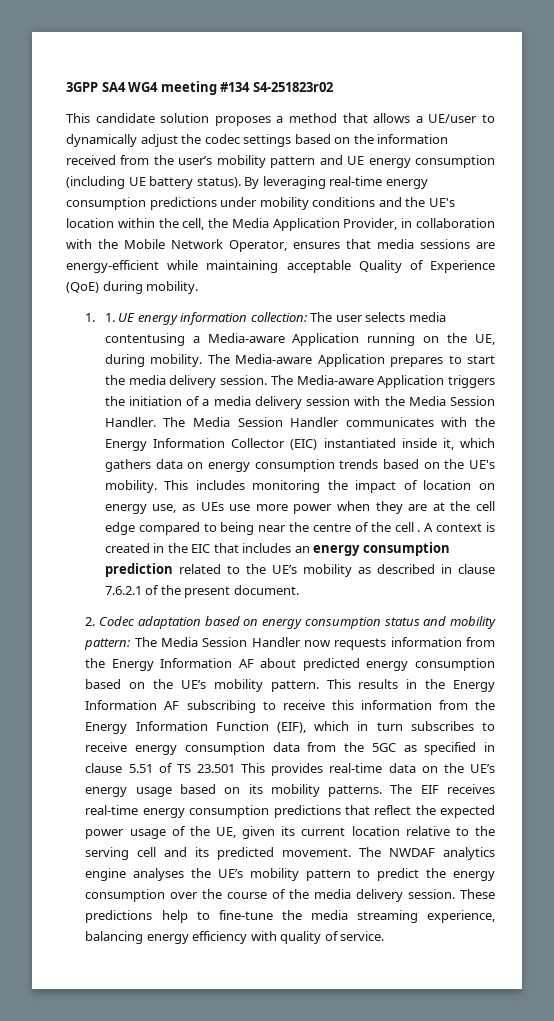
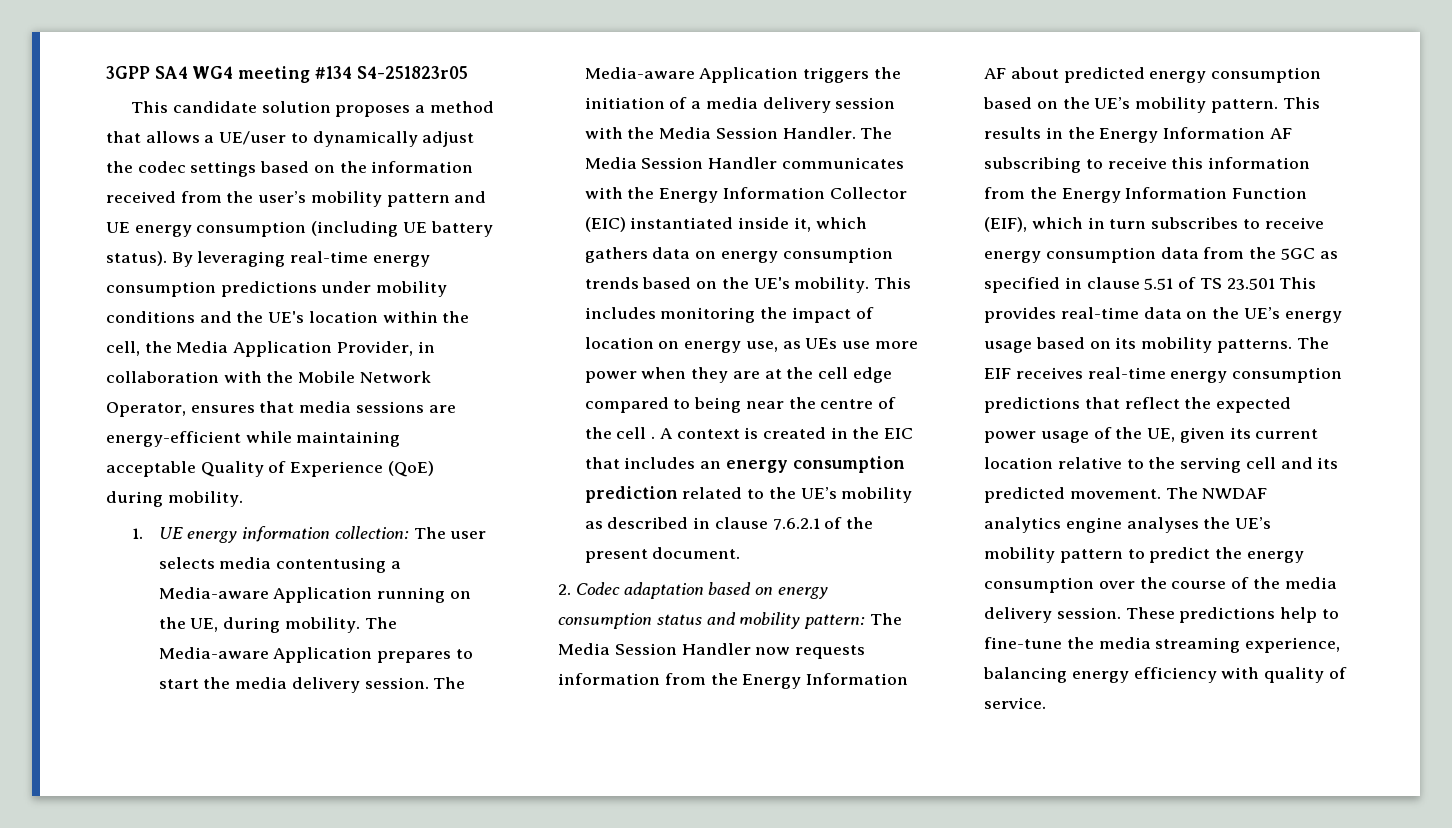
- 3GPP SA4 WG4 meeting #134 S4-251823r02
+ 3GPP SA4 WG4 meeting #134 S4-251823r05
- 1. 1. UE energy information collection: The user selects media contentusing a Media-aware Application running on the UE, during mobility.
+ 1. UE energy information collection: The user selects media contentusing a Media-aware Application running on the UE, during mobility.

